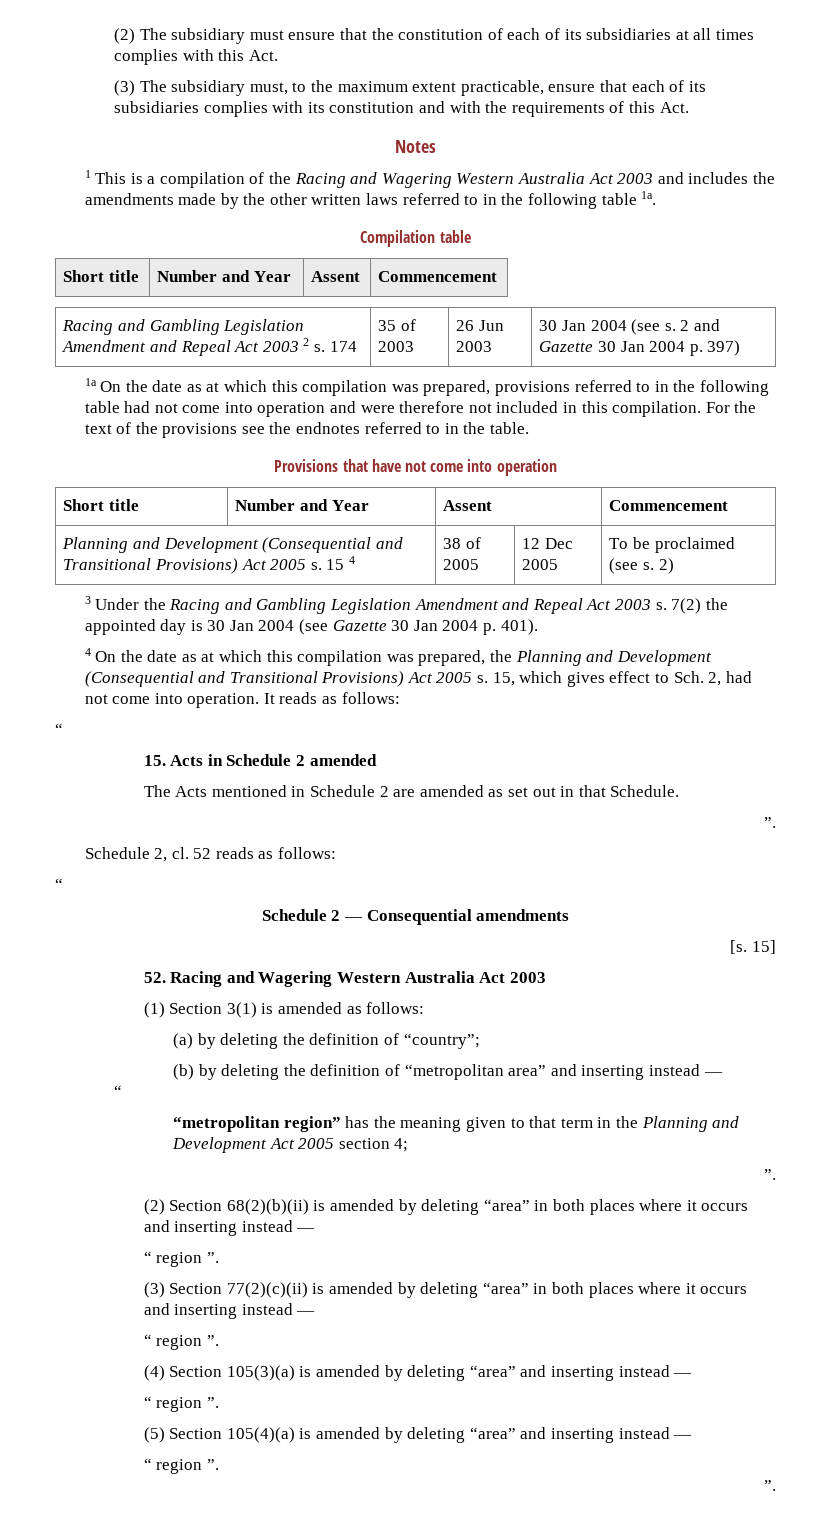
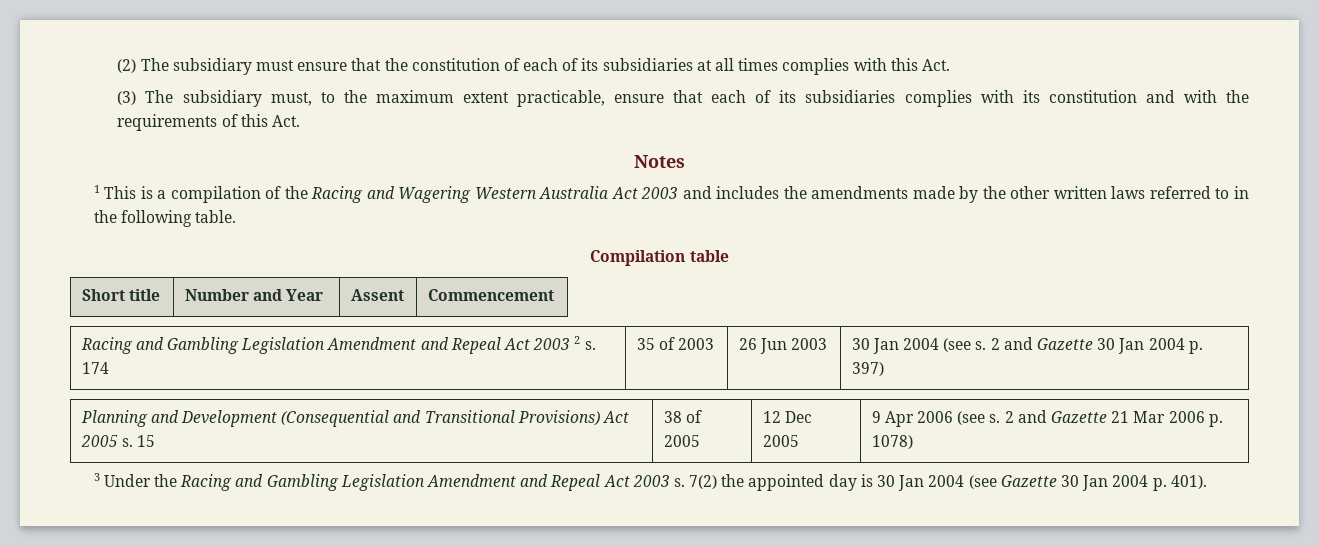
- 1 This is a compilation of the Racing and Wagering Western Australia Act 2003 and includes the amendments made by the other written laws referred to in the following table 1a.
+ 1 This is a compilation of the Racing and Wagering Western Australia Act 2003 and includes the amendments made by the other written laws referred to in the following table.
- 1a On the date as at which this compilation was prepared, provisions referred to in the following table had not come into operation and were therefore not included in this compilation. For the text of the provisions see the endnotes referred to in the table.
- Provisions that have not come into operation
- Short title | Number and Year | Assent | Commencement
- Planning and Development (Consequential and Transitional Provisions) Act 2005 s. 15 4 | 38 of 2005 | 12 Dec 2005 | To be proclaimed (see s. 2)
+ Planning and Development (Consequential and Transitional Provisions) Act 2005 s. 15 | 38 of 2005 | 12 Dec 2005 | 9 Apr 2006 (see s. 2 and Gazette 21 Mar 2006 p. 1078)
- 4 On the date as at which this compilation was prepared, the Planning and Development (Consequential and Transitional Provisions) Act 2005 s. 15, which gives effect to Sch. 2, had not come into operation. It reads as follows:
- “
- 15. Acts in Schedule 2 amended
- The Acts mentioned in Schedule 2 are amended as set out in that Schedule.
- ”.
- Schedule 2, cl. 52 reads as follows:
- “
- Schedule 2 — Consequential amendments
- [s. 15]
- 52. Racing and Wagering Western Australia Act 2003
- (1) Section 3(1) is amended as follows:
- (a) by deleting the definition of “country”;
- (b) by deleting the definition of “metropolitan area” and inserting instead —
- “
- “metropolitan region” has the meaning given to that term in the Planning and Development Act 2005 section 4;
- ”.
- (2) Section 68(2)(b)(ii) is amended by deleting “area” in both places where it occurs and inserting instead —
- “ region ”.
- (3) Section 77(2)(c)(ii) is amended by deleting “area” in both places where it occurs and inserting instead —
- “ region ”.
- (4) Section 105(3)(a) is amended by deleting “area” and inserting instead —
- “ region ”.
- (5) Section 105(4)(a) is amended by deleting “area” and inserting instead —
- “ region ”.
- ”.

